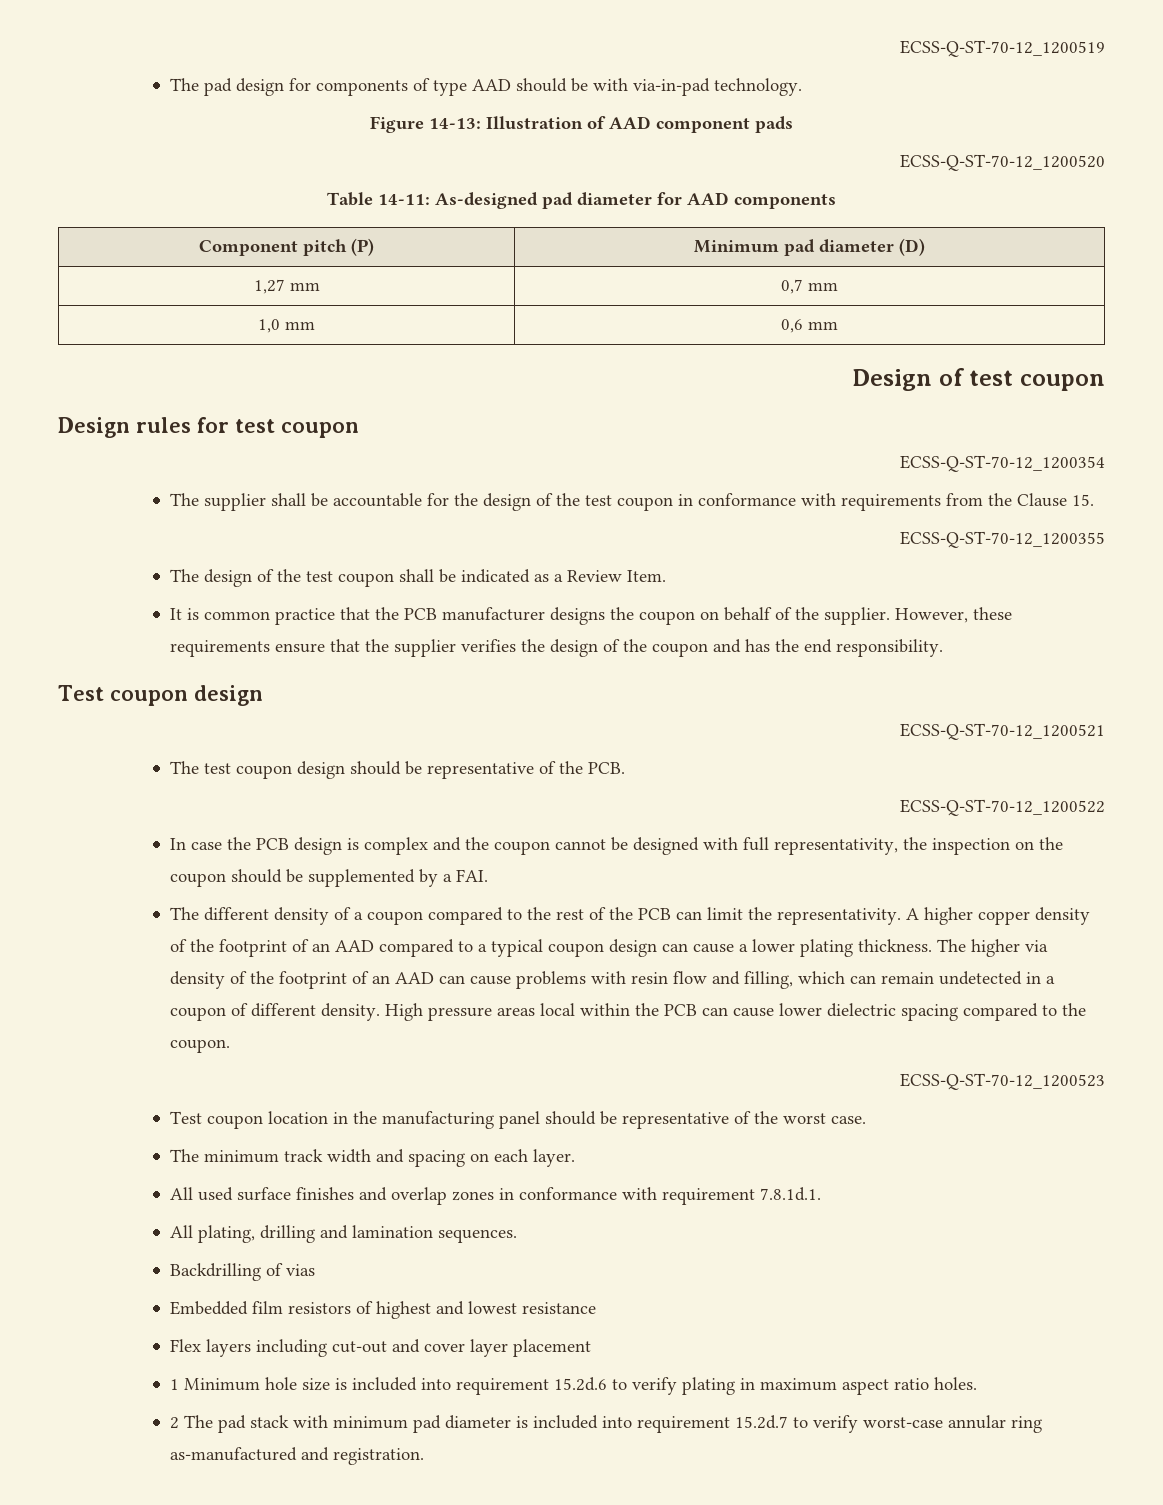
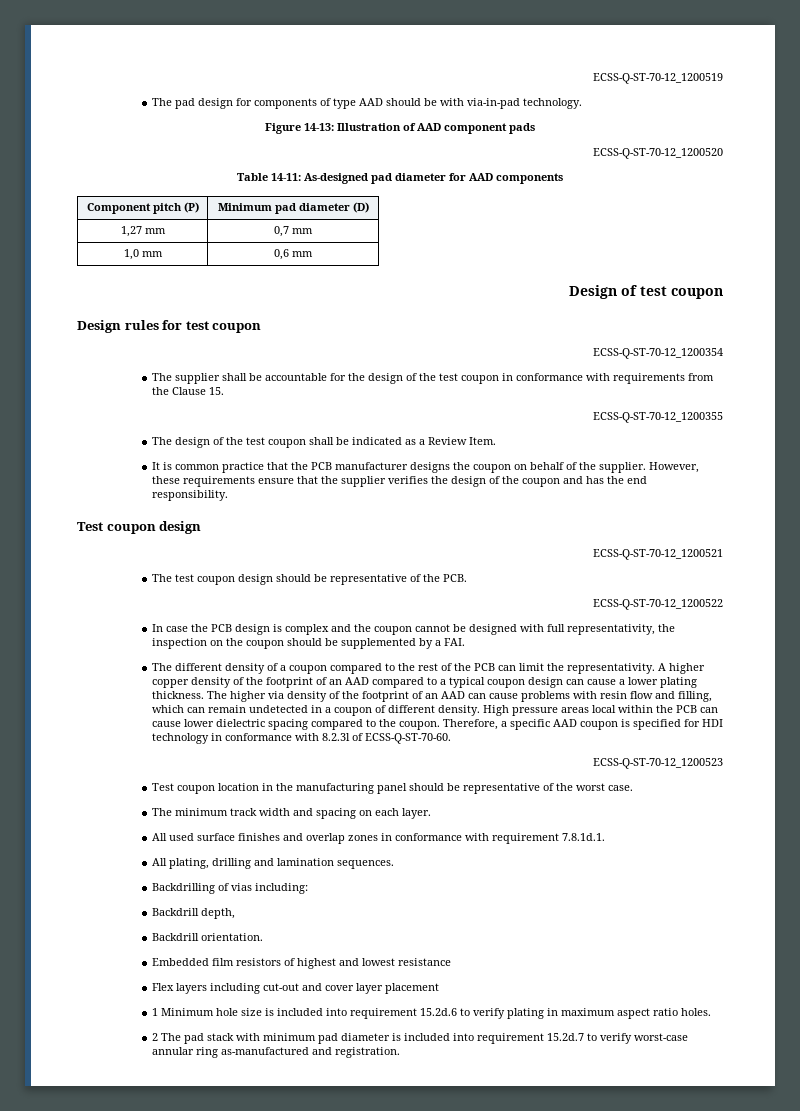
+ Therefore, a specific AAD coupon is specified for HDI technology in conformance with 8.2.3l of ECSS-Q-ST-70-60.
- Backdrilling of vias
+ Backdrilling of vias including:
+ Backdrill depth,
+ Backdrill orientation.

